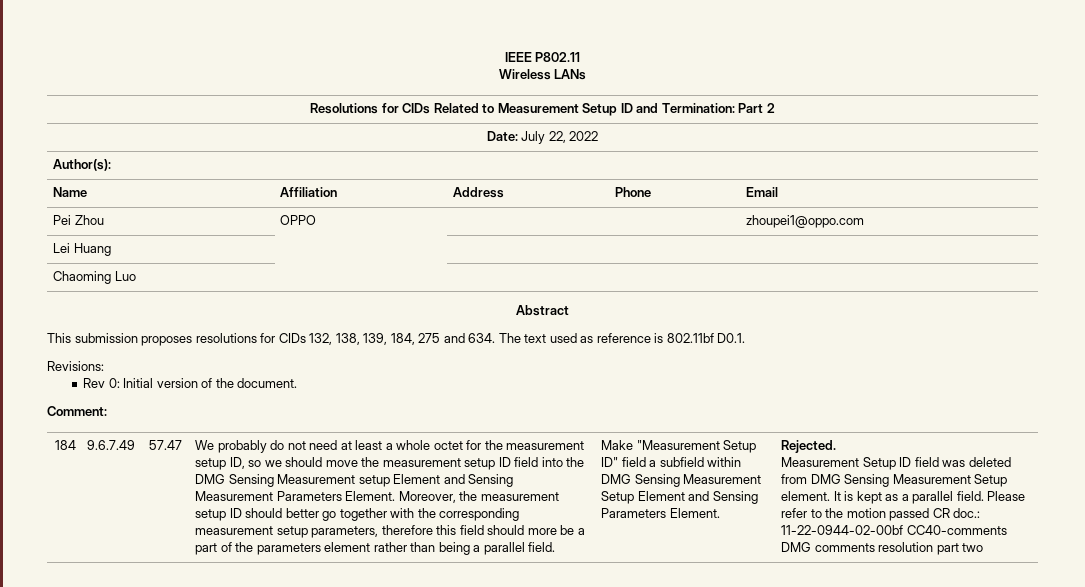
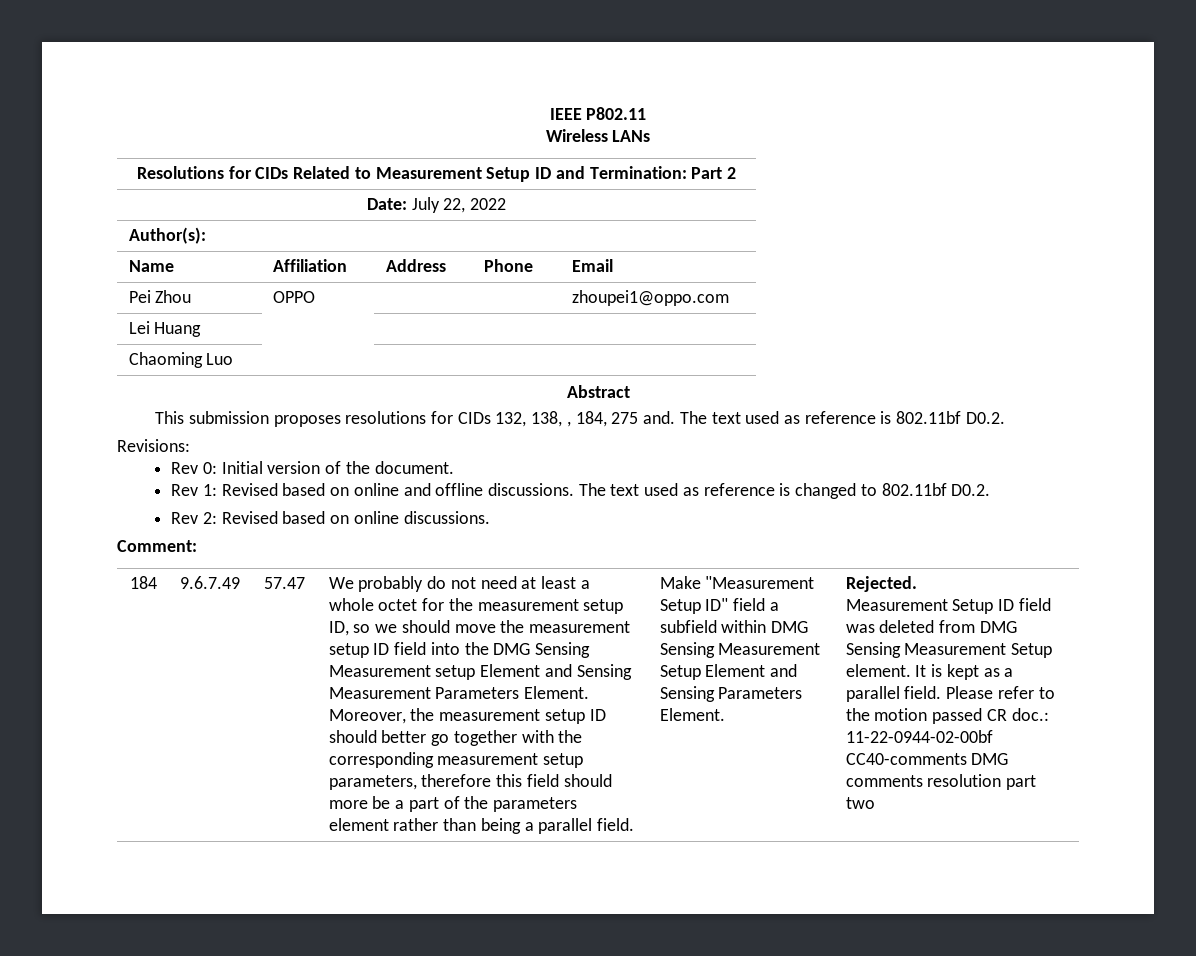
- This submission proposes resolutions for CIDs 132, 138, 139, 184, 275 and 634. The text used as reference is 802.11bf D0.1.
+ This submission proposes resolutions for CIDs 132, 138, , 184, 275 and. The text used as reference is 802.11bf D0.2.
+ Rev 1: Revised based on online and offline discussions. The text used as reference is changed to 802.11bf D0.2.
+ Rev 2: Revised based on online discussions.

